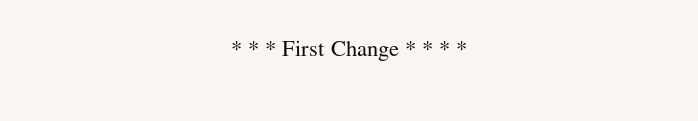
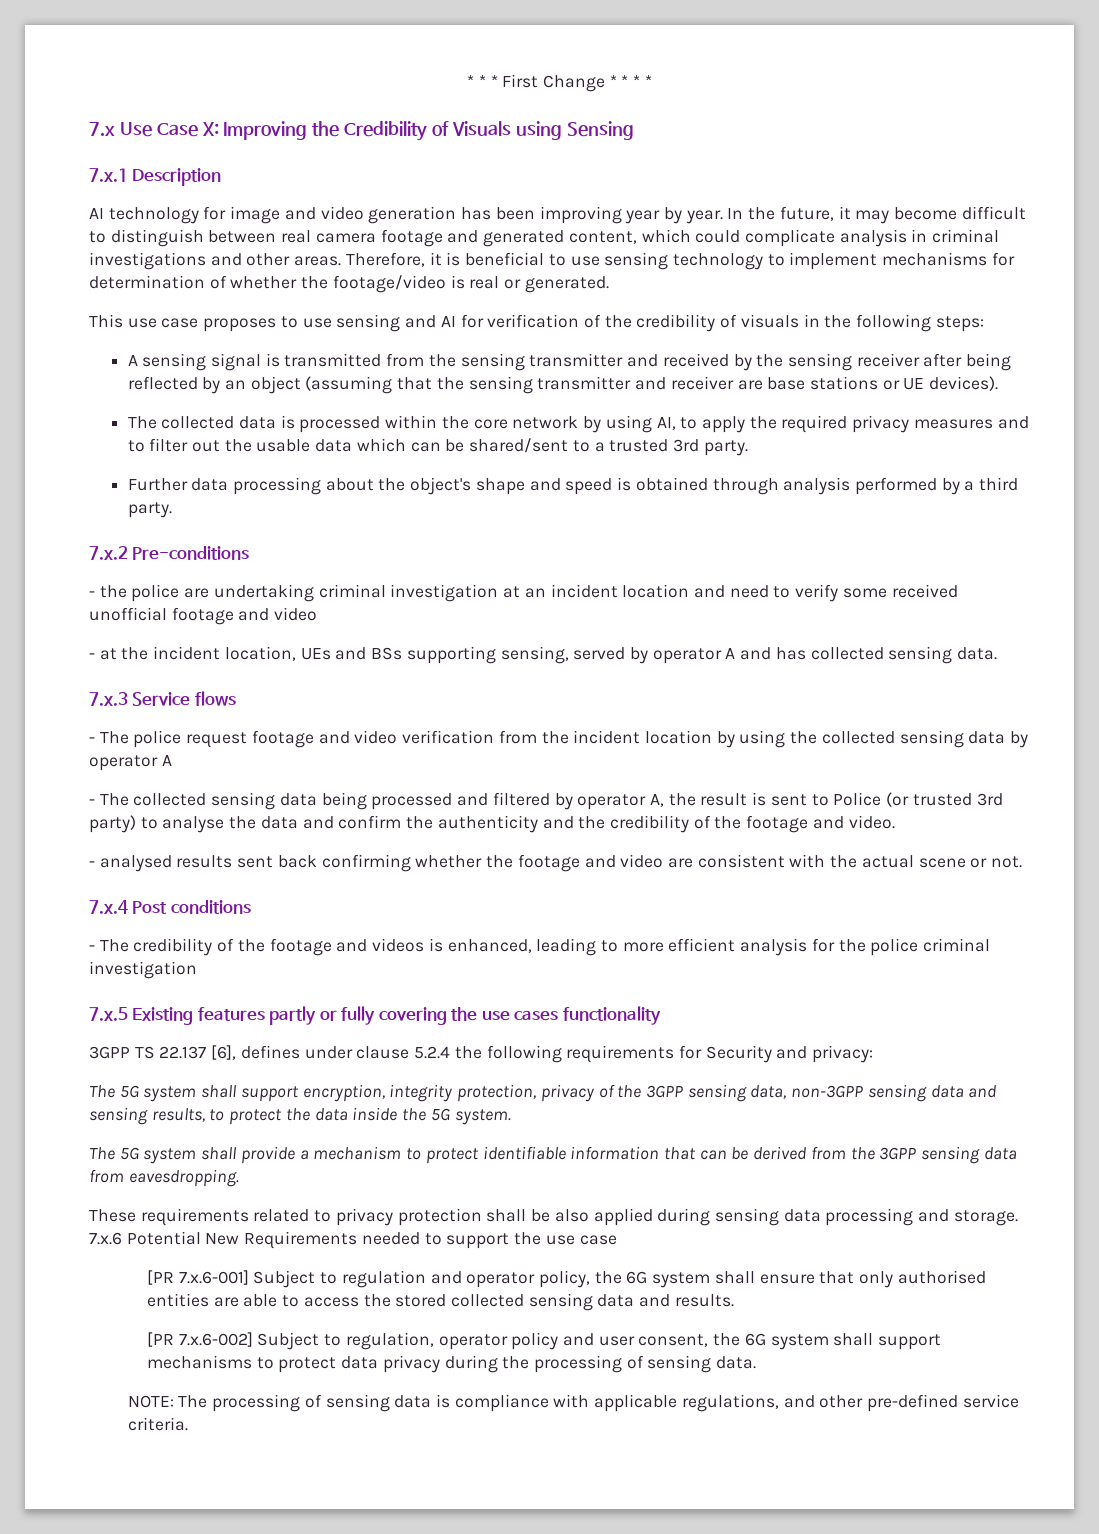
+ 7.x Use Case X: Improving the Credibility of Visuals using Sensing
+ 7.x.1 Description
+ AI technology for image and video generation has been improving year by year. In the future, it may become difficult to distinguish between real camera footage and generated content, which could complicate analysis in criminal investigations and other areas. Therefore, it is beneficial to use sensing technology to implement mechanisms for determination of whether the footage/video is real or generated.
+ This use case proposes to use sensing and AI for verification of the credibility of visuals in the following steps:
+ A sensing signal is transmitted from the sensing transmitter and received by the sensing receiver after being reflected by an object (assuming that the sensing transmitter and receiver are base stations or UE devices).
+ The collected data is processed within the core network by using AI, to apply the required privacy measures and to filter out the usable data which can be shared/sent to a trusted 3rd party.
+ Further data processing about the object's shape and speed is obtained through analysis performed by a third party.
+ 7.x.2 Pre-conditions
+ - the police are undertaking criminal investigation at an incident location and need to verify some received unofficial footage and video
+ - at the incident location, UEs and BSs supporting sensing, served by operator A and has collected sensing data.
+ 7.x.3 Service flows
+ - The police request footage and video verification from the incident location by using the collected sensing data by operator A
+ - The collected sensing data being processed and filtered by operator A, the result is sent to Police (or trusted 3rd party) to analyse the data and confirm the authenticity and the credibility of the footage and video.
+ - analysed results sent back confirming whether the footage and video are consistent with the actual scene or not.
+ 7.x.4 Post conditions
+ - The credibility of the footage and videos is enhanced, leading to more efficient analysis for the police criminal investigation
+ 7.x.5 Existing features partly or fully covering the use cases functionality
+ 3GPP TS 22.137 [6], defines under clause 5.2.4 the following requirements for Security and privacy:
+ The 5G system shall support encryption, integrity protection, privacy of the 3GPP sensing data, non-3GPP sensing data and sensing results, to protect the data inside the 5G system.
+ The 5G system shall provide a mechanism to protect identifiable information that can be derived from the 3GPP sensing data from eavesdropping.
+ These requirements related to privacy protection shall be also applied during sensing data processing and storage. 7.x.6 Potential New Requirements needed to support the use case
+ [PR 7.x.6-001] Subject to regulation and operator policy, the 6G system shall ensure that only authorised entities are able to access the stored collected sensing data and results.
+ [PR 7.x.6-002] Subject to regulation, operator policy and user consent, the 6G system shall support mechanisms to protect data privacy during the processing of sensing data.
+ NOTE: The processing of sensing data is compliance with applicable regulations, and other pre-defined service criteria.

